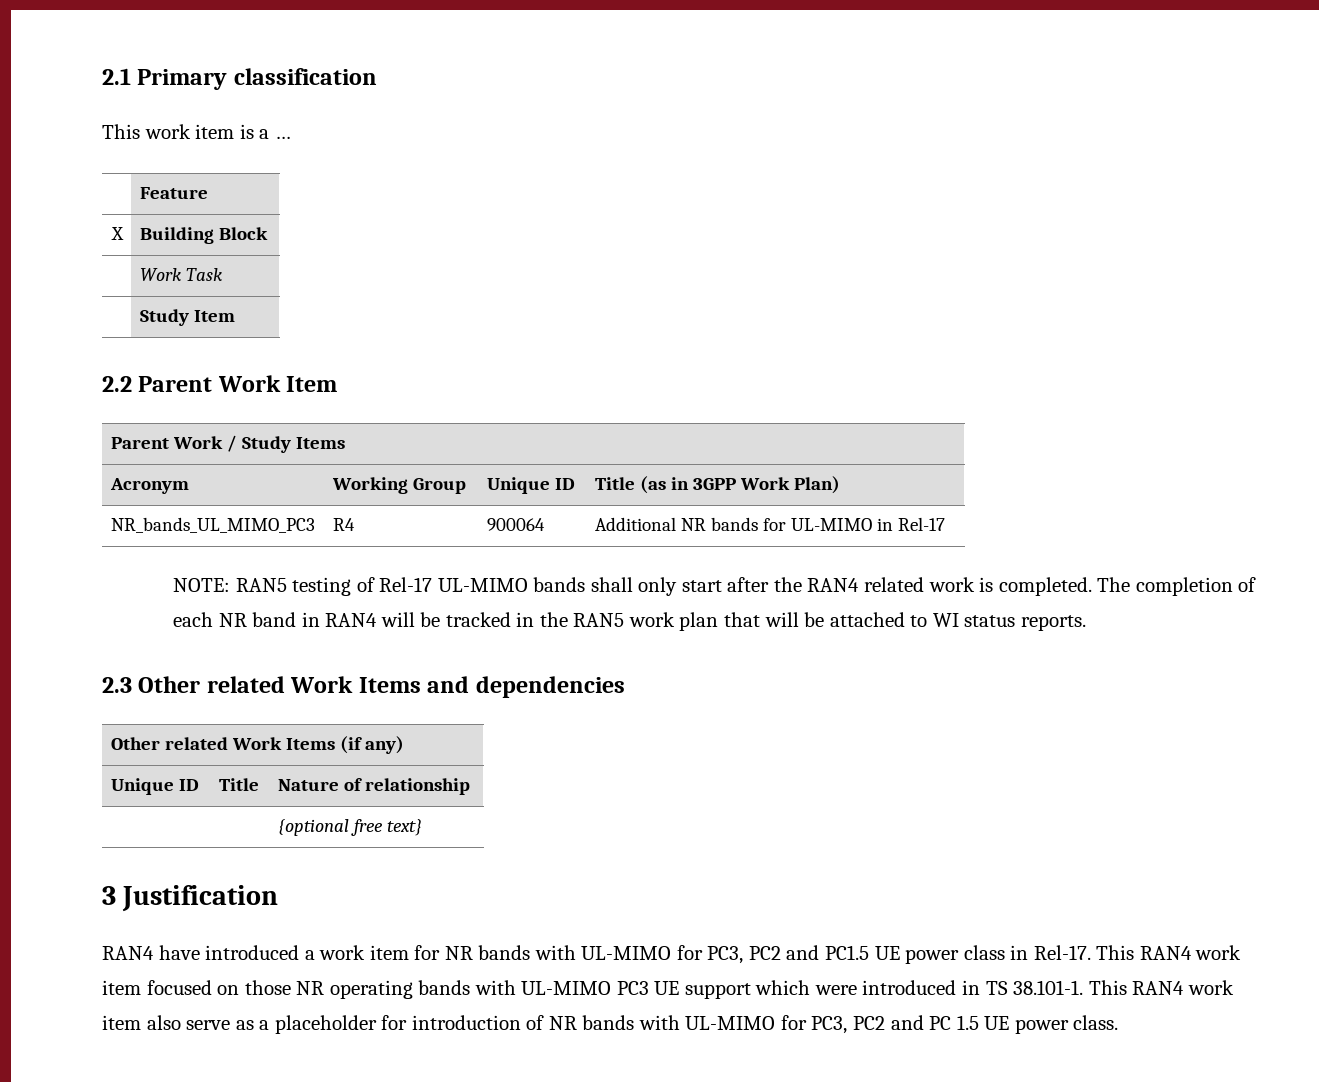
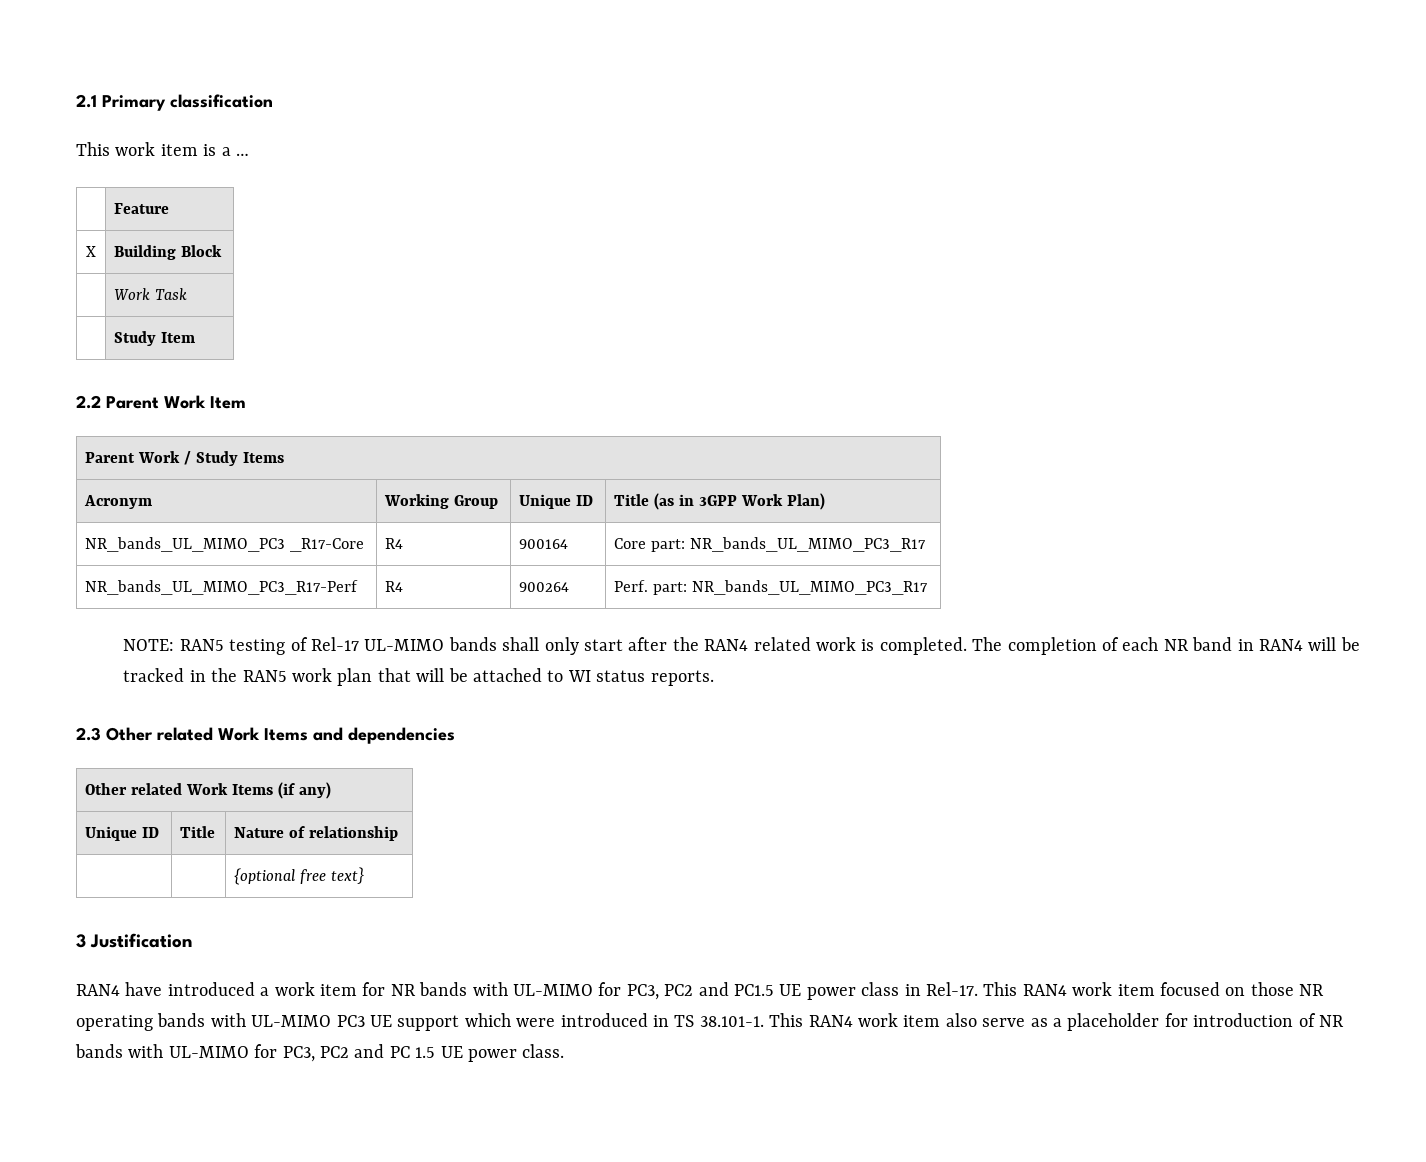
- NR_bands_UL_MIMO_PC3 | R4 | 900064 | Additional NR bands for UL-MIMO in Rel-17
+ NR_bands_UL_MIMO_PC3 _R17-Core | R4 | 900164 | Core part: NR_bands_UL_MIMO_PC3_R17
+ NR_bands_UL_MIMO_PC3_R17-Perf | R4 | 900264 | Perf. part: NR_bands_UL_MIMO_PC3_R17

